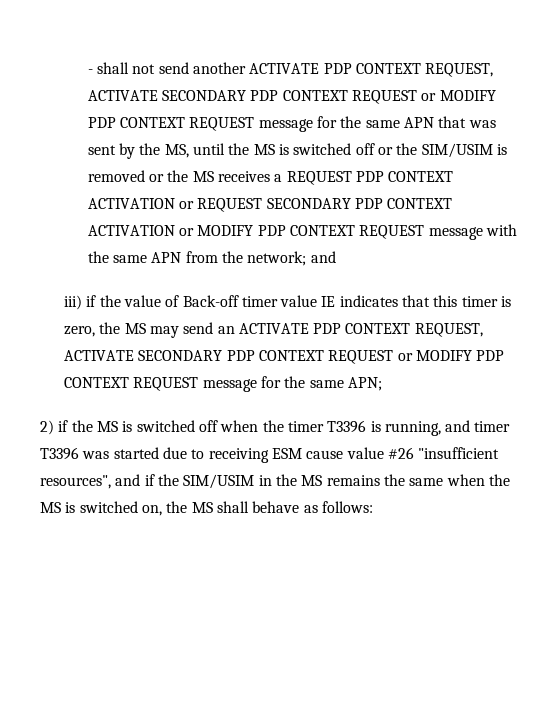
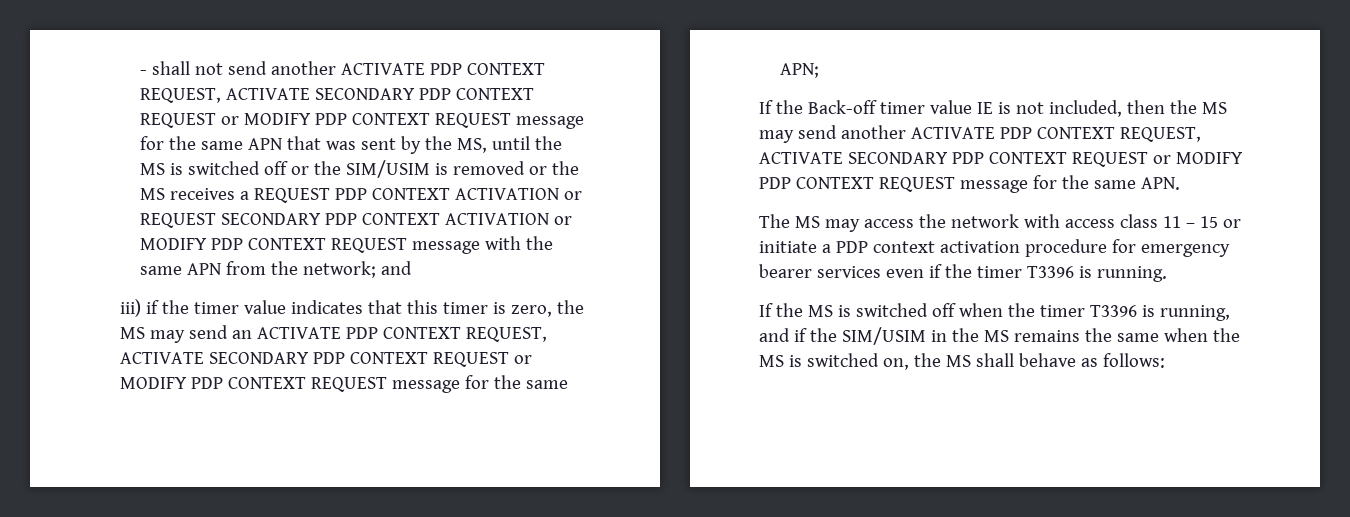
- iii) if the value of Back-off timer value IE indicates that this timer is zero, the MS may send an ACTIVATE PDP CONTEXT REQUEST, ACTIVATE SECONDARY PDP CONTEXT REQUEST or MODIFY PDP CONTEXT REQUEST message for the same APN;
+ iii) if the timer value indicates that this timer is zero, the MS may send an ACTIVATE PDP CONTEXT REQUEST, ACTIVATE SECONDARY PDP CONTEXT REQUEST or MODIFY PDP CONTEXT REQUEST message for the same APN;
- 2) if the MS is switched off when the timer T3396 is running, and timer T3396 was started due to receiving ESM cause value #26 "insufficient resources", and if the SIM/USIM in the MS remains the same when the MS is switched on, the MS shall behave as follows:
+ If the Back-off timer value IE is not included, then the MS may send another ACTIVATE PDP CONTEXT REQUEST, ACTIVATE SECONDARY PDP CONTEXT REQUEST or MODIFY PDP CONTEXT REQUEST message for the same APN.
+ The MS may access the network with access class 11 – 15 or initiate a PDP context activation procedure for emergency bearer services even if the timer T3396 is running.
+ If the MS is switched off when the timer T3396 is running, and if the SIM/USIM in the MS remains the same when the MS is switched on, the MS shall behave as follows:

